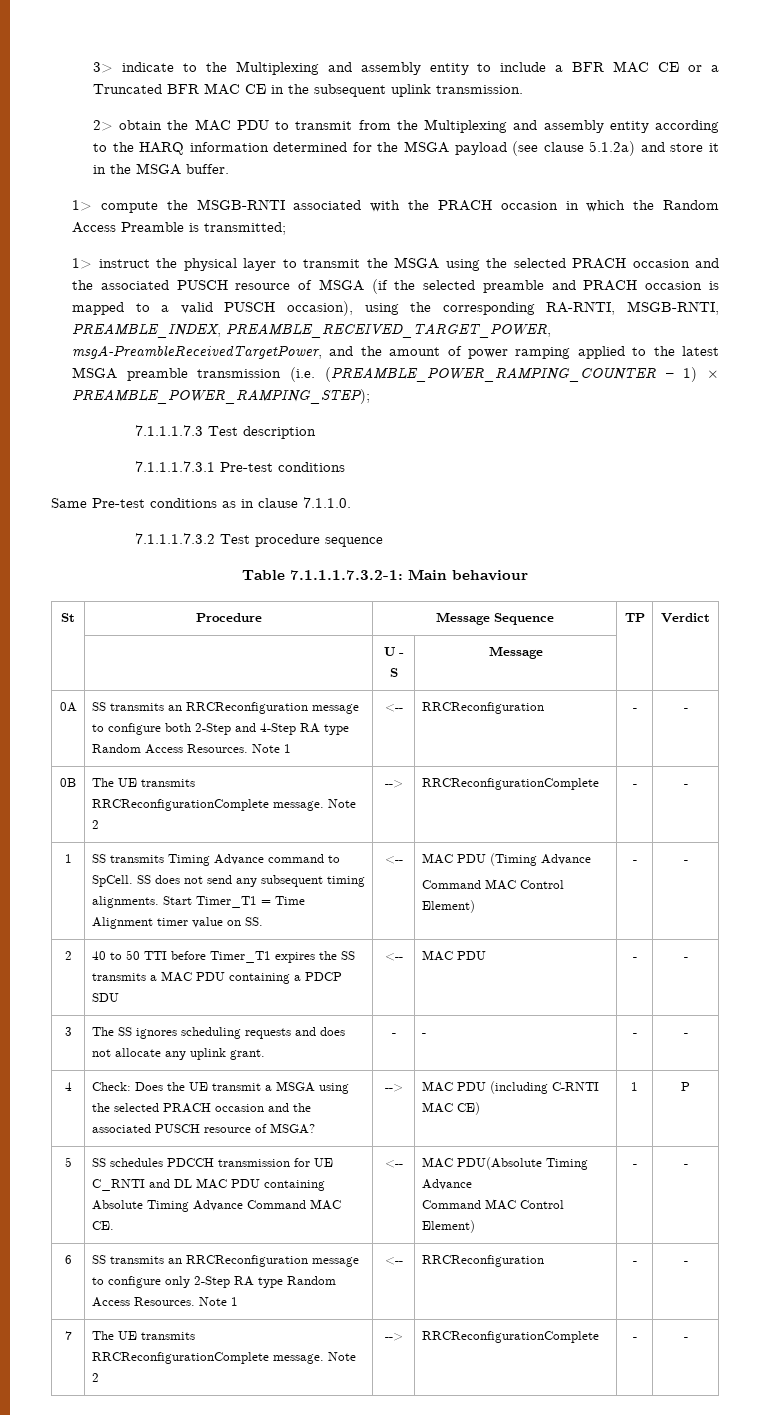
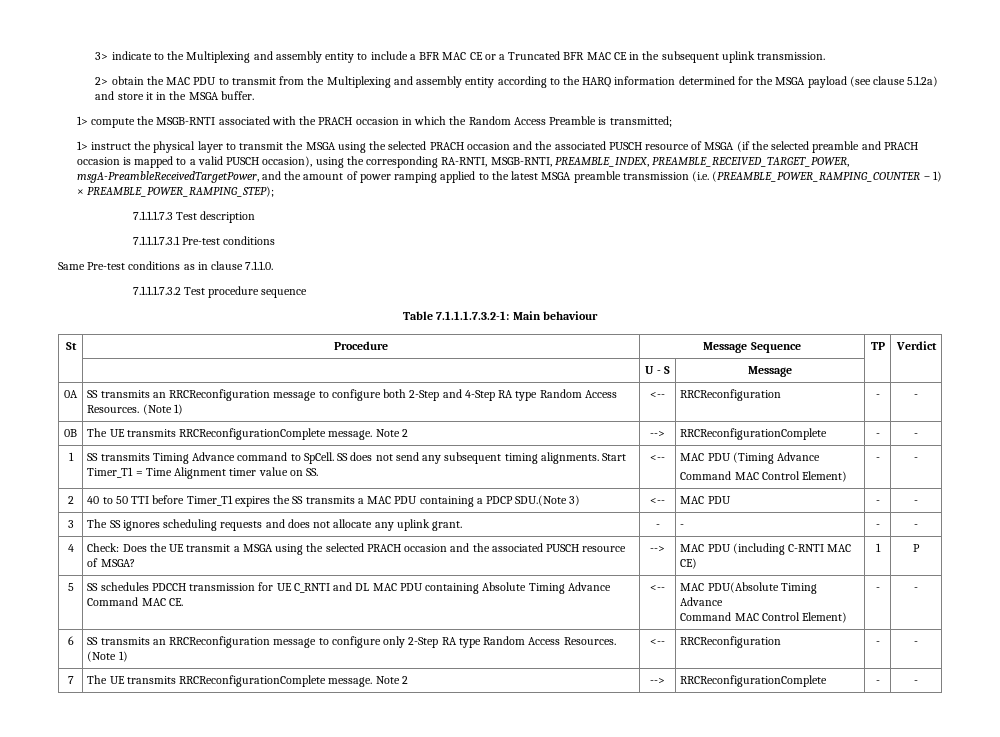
- 0A | SS transmits an RRCReconfiguration message to configure both 2-Step and 4-Step RA type Random Access Resources. Note 1 | <-- | RRCReconfiguration | - | -
+ 0A | SS transmits an RRCReconfiguration message to configure both 2-Step and 4-Step RA type Random Access Resources. (Note 1) | <-- | RRCReconfiguration | - | -
- 2 | 40 to 50 TTI before Timer_T1 expires the SS transmits a MAC PDU containing a PDCP SDU | <-- | MAC PDU | - | -
+ 2 | 40 to 50 TTI before Timer_T1 expires the SS transmits a MAC PDU containing a PDCP SDU.(Note 3) | <-- | MAC PDU | - | -
- 6 | SS transmits an RRCReconfiguration message to configure only 2-Step RA type Random Access Resources. Note 1 | <-- | RRCReconfiguration | - | -
+ 6 | SS transmits an RRCReconfiguration message to configure only 2-Step RA type Random Access Resources. (Note 1) | <-- | RRCReconfiguration | - | -

